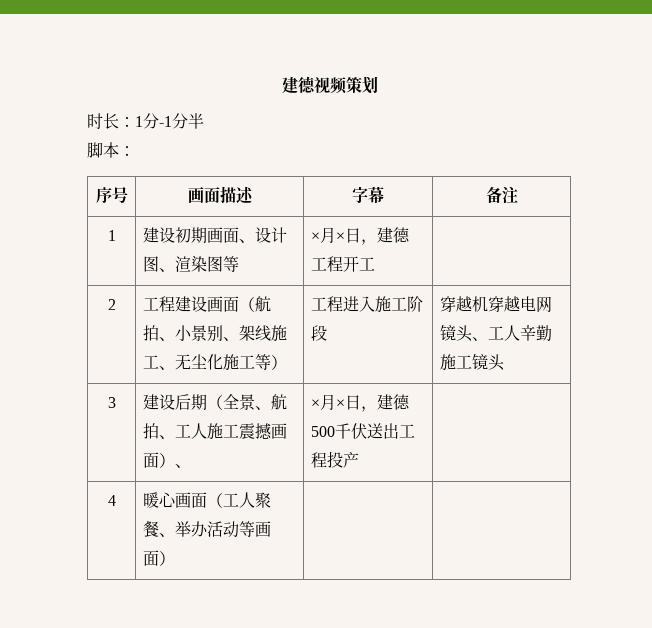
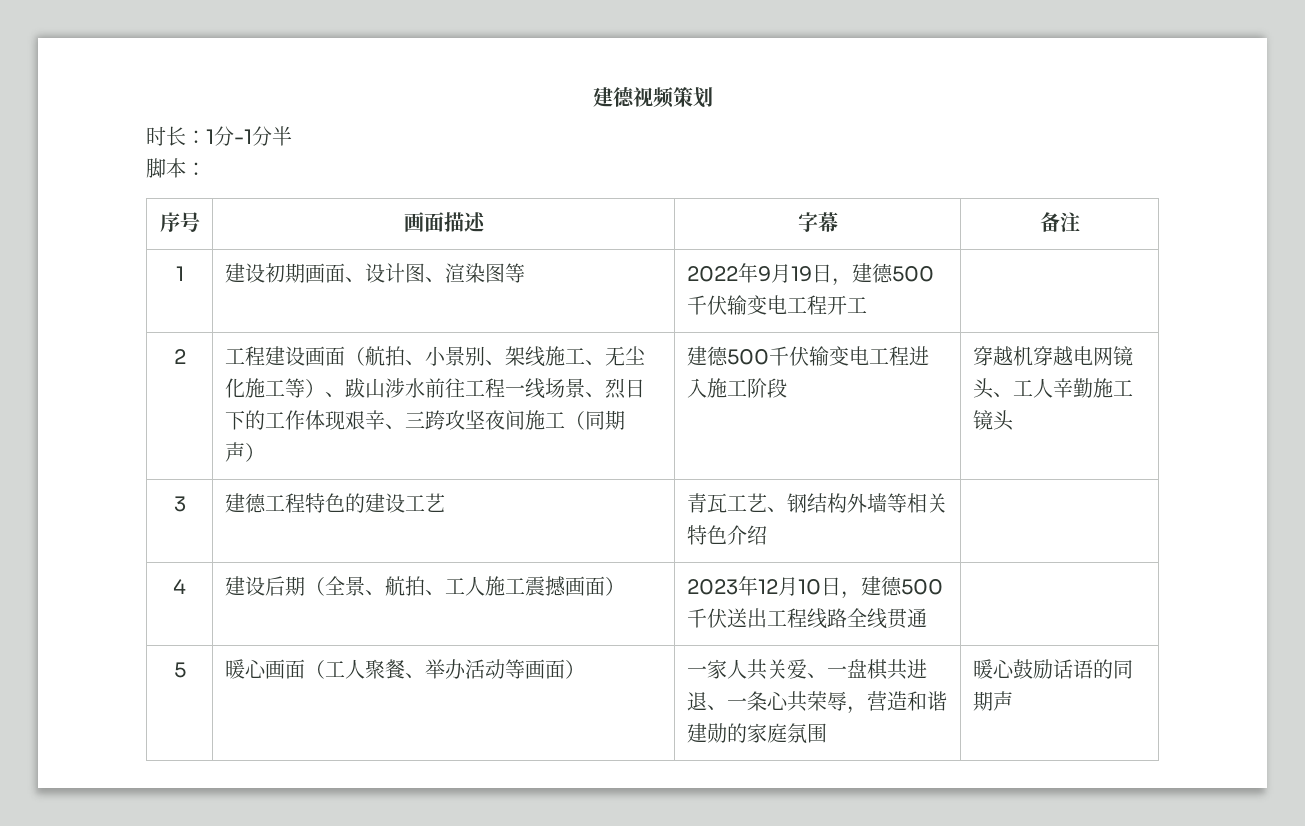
- 1 | 建设初期画面、设计图、渲染图等 | ×月×日，建德工程开工 |
+ 1 | 建设初期画面、设计图、渲染图等 | 2022年9月19日，建德500千伏输变电工程开工 |
- 工程建设画面（航拍、小景别、架线施工、无尘化施工等） | 工程进入施工阶段
+ 工程建设画面（航拍、小景别、架线施工、无尘化施工等）、跋山涉水前往工程一线场景、烈日下的工作体现艰辛、三跨攻坚夜间施工（同期声） | 建德500千伏输变电工程进入施工阶段
- 3 | 建设后期（全景、航拍、工人施工震撼画面）、 | ×月×日，建德500千伏送出工程投产 |
- 4 | 暖心画面（工人聚餐、举办活动等画面） | |
+ 3 | 建德工程特色的建设工艺 | 青瓦工艺、钢结构外墙等相关特色介绍 |
+ 4 | 建设后期（全景、航拍、工人施工震撼画面） | 2023年12月10日，建德500千伏送出工程线路全线贯通 |
+ 5 | 暖心画面（工人聚餐、举办活动等画面） | 一家人共关爱、一盘棋共进退、一条心共荣辱，营造和谐建勋的家庭氛围 | 暖心鼓励话语的同期声

